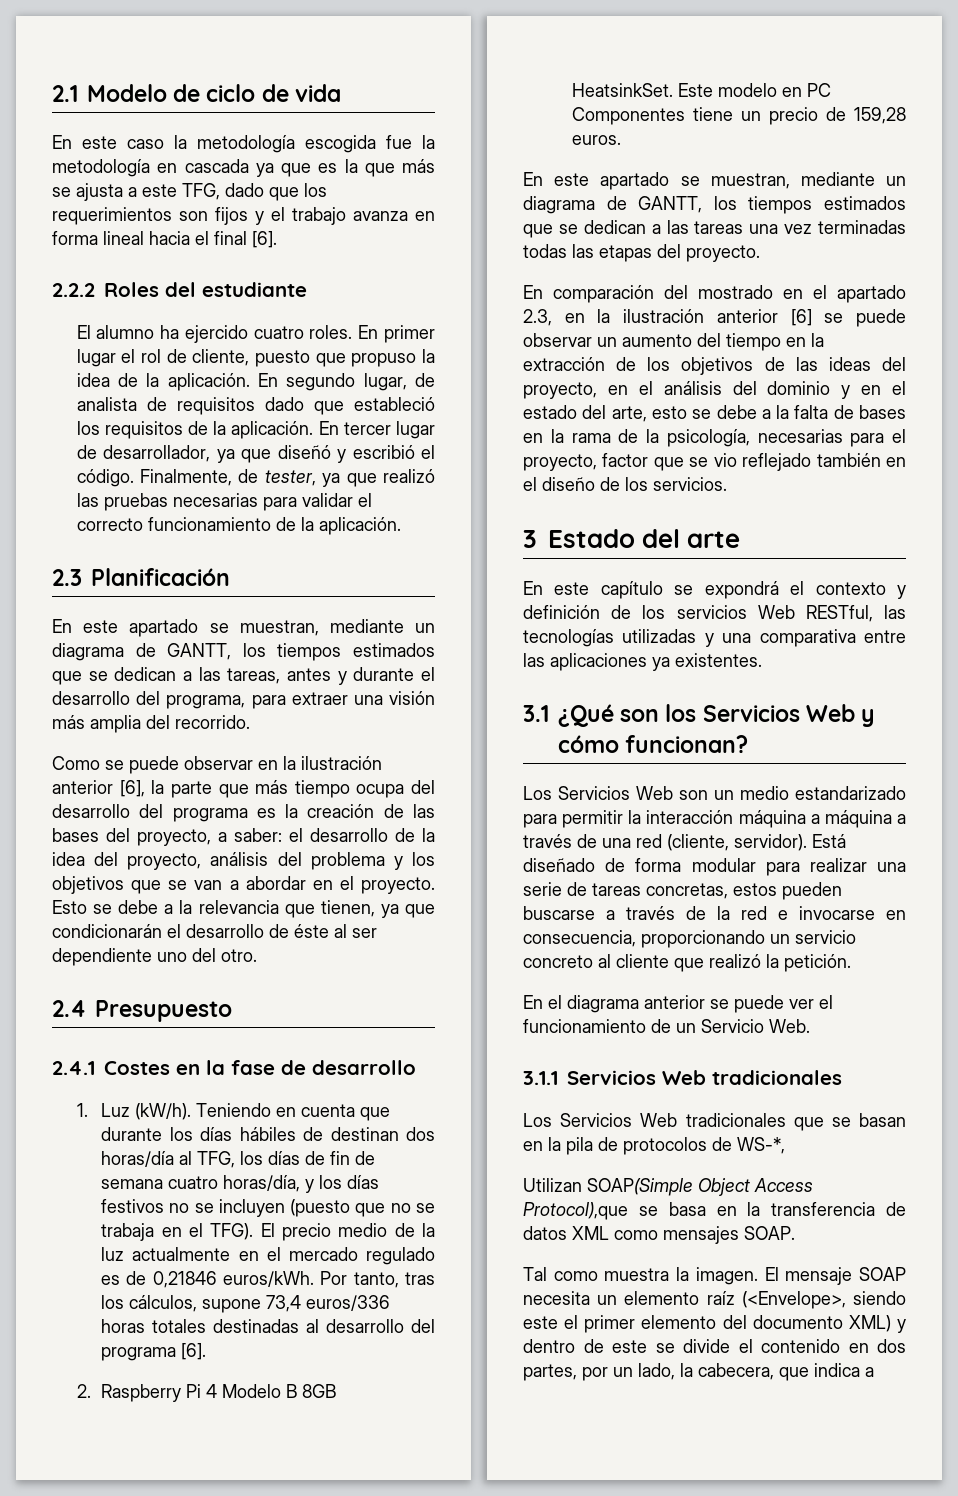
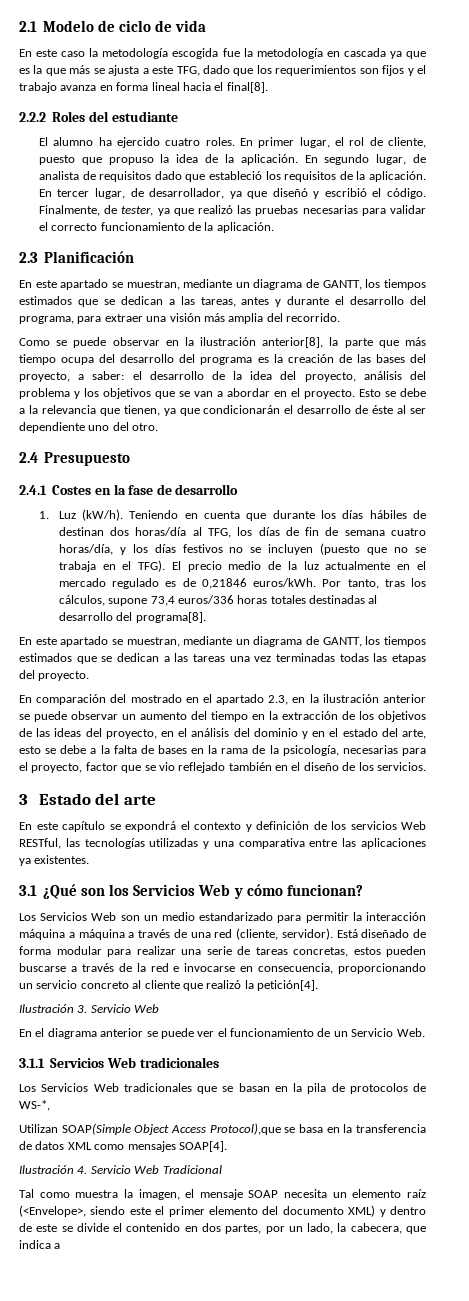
- En este caso la metodología escogida fue la metodología en cascada ya que es la que más se ajusta a este TFG, dado que los requerimientos son fijos y el trabajo avanza en forma lineal hacia el final [6].
+ En este caso la metodología escogida fue la metodología en cascada ya que es la que más se ajusta a este TFG, dado que los requerimientos son fijos y el trabajo avanza en forma lineal hacia el final[8].
- En primer lugar el rol de cliente, puesto que propuso la idea de la aplicación.
+ En primer lugar, el rol de cliente, puesto que propuso la idea de la aplicación.
- En tercer lugar de desarrollador, ya que diseñó y escribió el código.
+ En tercer lugar, de desarrollador, ya que diseñó y escribió el código.
- Como se puede observar en la ilustración anterior [6], la parte que más tiempo ocupa del desarrollo del programa es la creación de las bases del proyecto, a saber: el desarrollo de la idea del proyecto, análisis del problema y los objetivos que se van a abordar en el proyecto.
+ Como se puede observar en la ilustración anterior[8], la parte que más tiempo ocupa del desarrollo del programa es la creación de las bases del proyecto, a saber: el desarrollo de la idea del proyecto, análisis del problema y los objetivos que se van a abordar en el proyecto.
- Por tanto, tras los cálculos, supone 73,4 euros/336 horas totales destinadas al desarrollo del programa [6].
- 2. Raspberry Pi 4 Modelo B 8GB HeatsinkSet. Este modelo en PC Componentes tiene un precio de 159,28 euros.
+ Por tanto, tras los cálculos, supone 73,4 euros/336 horas totales destinadas al desarrollo del programa[8].
- En comparación del mostrado en el apartado 2.3, en la ilustración anterior [6] se puede observar un aumento del tiempo en la extracción de los objetivos de las ideas del proyecto, en el análisis del dominio y en el estado del arte, esto se debe a la falta de bases en la rama de la psicología, necesarias para el proyecto, factor que se vio reflejado también en el diseño de los servicios.
+ En comparación del mostrado en el apartado 2.3, en la ilustración anterior se puede observar un aumento del tiempo en la extracción de los objetivos de las ideas del proyecto, en el análisis del dominio y en el estado del arte, esto se debe a la falta de bases en la rama de la psicología, necesarias para el proyecto, factor que se vio reflejado también en el diseño de los servicios.
- Está diseñado de forma modular para realizar una serie de tareas concretas, estos pueden buscarse a través de la red e invocarse en consecuencia, proporcionando un servicio concreto al cliente que realizó la petición.
+ Está diseñado de forma modular para realizar una serie de tareas concretas, estos pueden buscarse a través de la red e invocarse en consecuencia, proporcionando un servicio concreto al cliente que realizó la petición[4].
+ Ilustración 3. Servicio Web
- Utilizan SOAP(Simple Object Access Protocol),que se basa en la transferencia de datos XML como mensajes SOAP.
+ Utilizan SOAP(Simple Object Access Protocol),que se basa en la transferencia de datos XML como mensajes SOAP[4].
+ Ilustración 4. Servicio Web Tradicional
- Tal como muestra la imagen. El mensaje SOAP necesita un elemento raíz (<Envelope>, siendo este el primer elemento del documento XML) y dentro de este se divide el contenido en dos partes, por un lado, la cabecera, que indica a
+ Tal como muestra la imagen, el mensaje SOAP necesita un elemento raíz (<Envelope>, siendo este el primer elemento del documento XML) y dentro de este se divide el contenido en dos partes, por un lado, la cabecera, que indica a

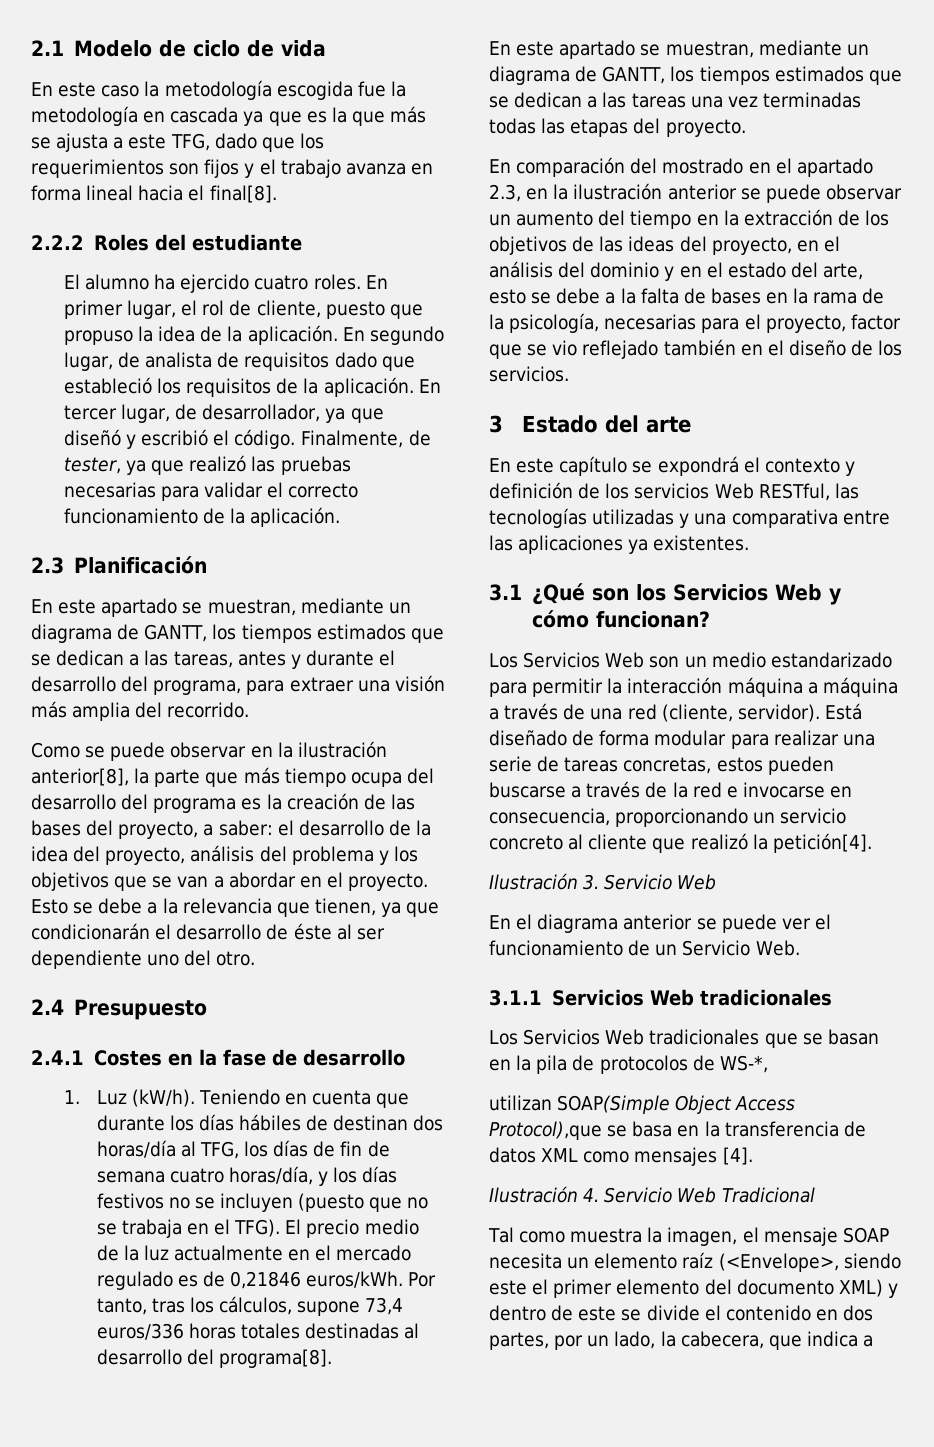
- Utilizan SOAP(Simple Object Access Protocol),que se basa en la transferencia de datos XML como mensajes SOAP[4].
+ utilizan SOAP(Simple Object Access Protocol),que se basa en la transferencia de datos XML como mensajes [4].

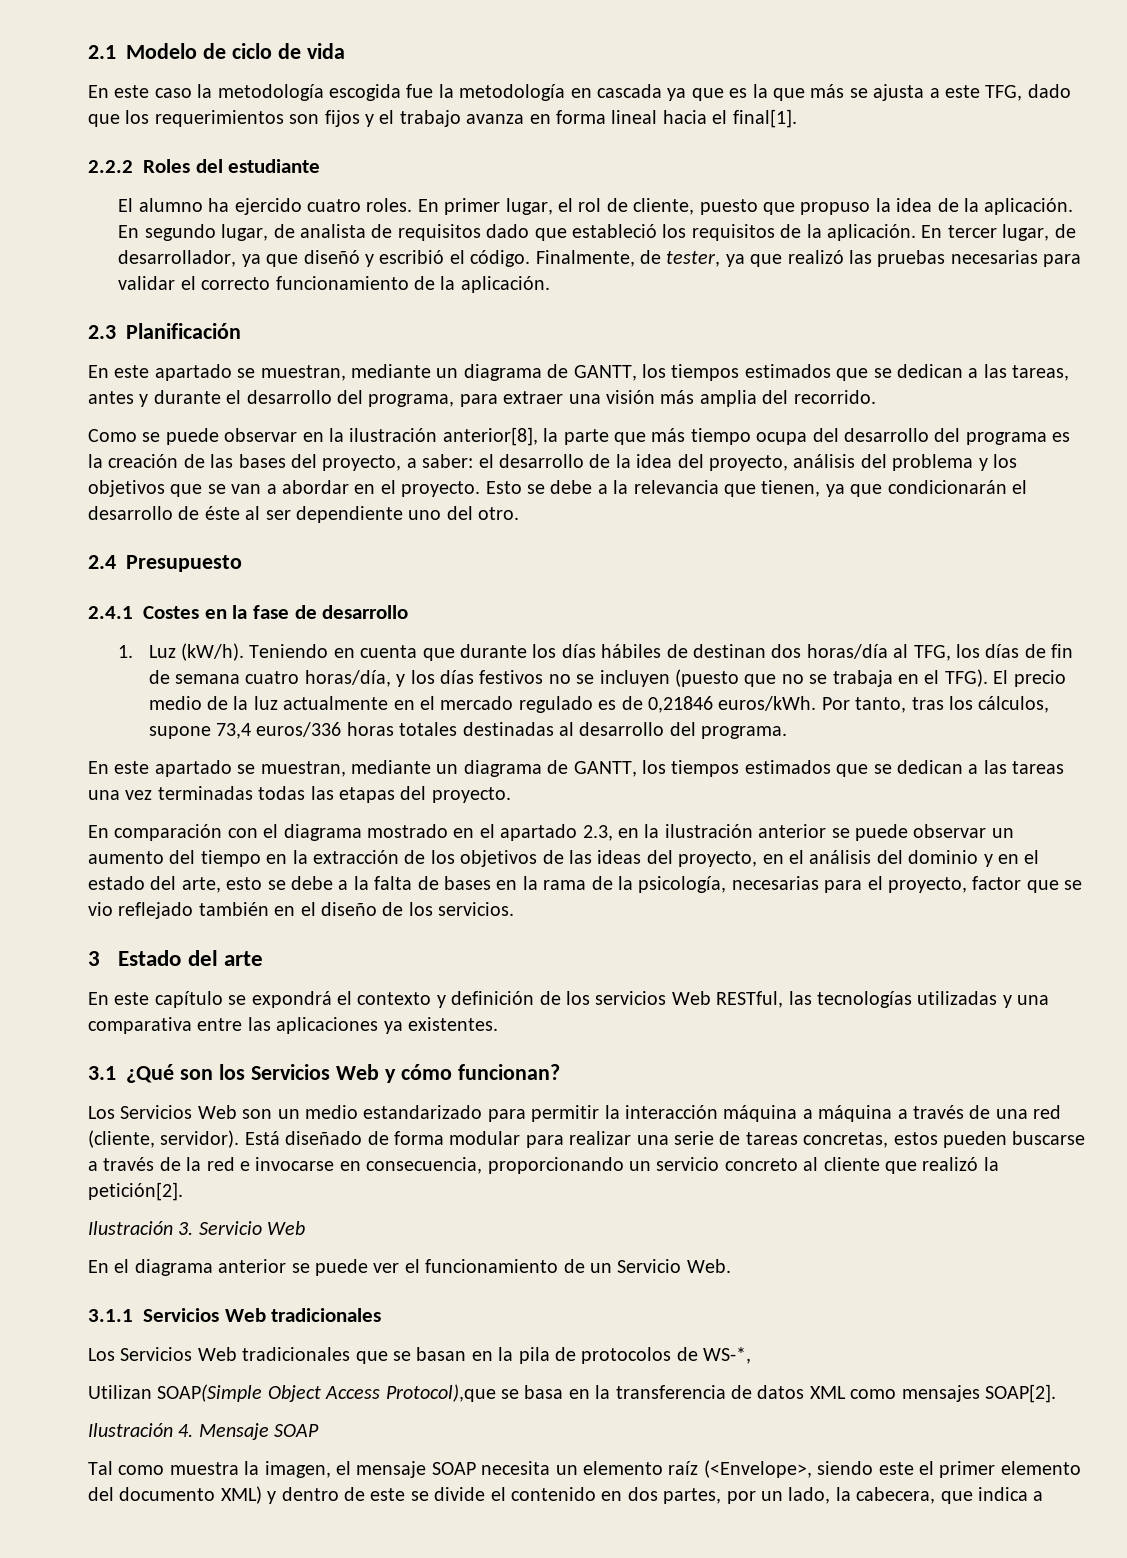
- En este caso la metodología escogida fue la metodología en cascada ya que es la que más se ajusta a este TFG, dado que los requerimientos son fijos y el trabajo avanza en forma lineal hacia el final[8].
+ En este caso la metodología escogida fue la metodología en cascada ya que es la que más se ajusta a este TFG, dado que los requerimientos son fijos y el trabajo avanza en forma lineal hacia el final[1].
- Por tanto, tras los cálculos, supone 73,4 euros/336 horas totales destinadas al desarrollo del programa[8].
+ Por tanto, tras los cálculos, supone 73,4 euros/336 horas totales destinadas al desarrollo del programa.
- En comparación del mostrado en el apartado 2.3, en la ilustración anterior se puede observar un aumento del tiempo en la extracción de los objetivos de las ideas del proyecto, en el análisis del dominio y en el estado del arte, esto se debe a la falta de bases en la rama de la psicología, necesarias para el proyecto, factor que se vio reflejado también en el diseño de los servicios.
+ En comparación con el diagrama mostrado en el apartado 2.3, en la ilustración anterior se puede observar un aumento del tiempo en la extracción de los objetivos de las ideas del proyecto, en el análisis del dominio y en el estado del arte, esto se debe a la falta de bases en la rama de la psicología, necesarias para el proyecto, factor que se vio reflejado también en el diseño de los servicios.
- Está diseñado de forma modular para realizar una serie de tareas concretas, estos pueden buscarse a través de la red e invocarse en consecuencia, proporcionando un servicio concreto al cliente que realizó la petición[4].
+ Está diseñado de forma modular para realizar una serie de tareas concretas, estos pueden buscarse a través de la red e invocarse en consecuencia, proporcionando un servicio concreto al cliente que realizó la petición[2].
- utilizan SOAP(Simple Object Access Protocol),que se basa en la transferencia de datos XML como mensajes [4].
+ Utilizan SOAP(Simple Object Access Protocol),que se basa en la transferencia de datos XML como mensajes SOAP[2].
- Ilustración 4. Servicio Web Tradicional
+ Ilustración 4. Mensaje SOAP

